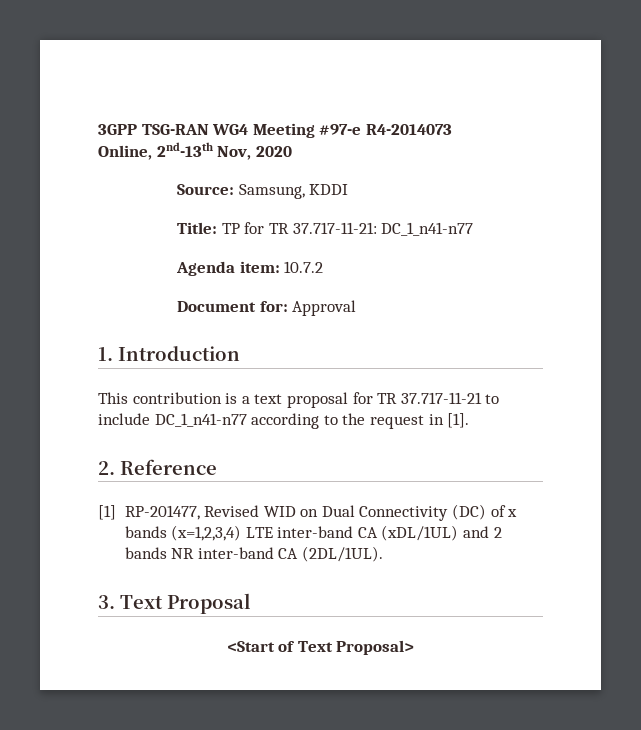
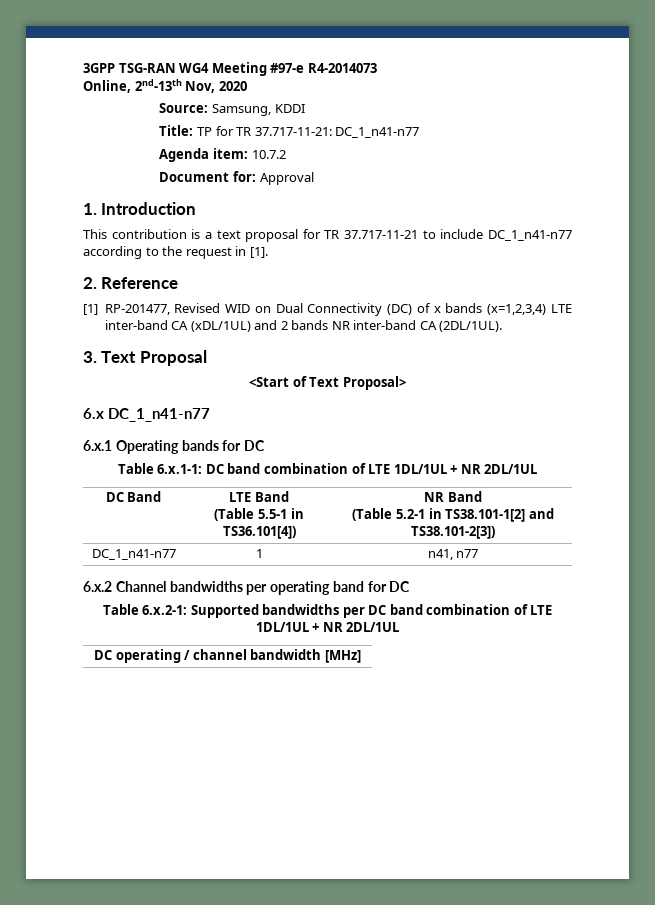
+ 6.x DC_1_n41-n77
+ 6.x.1 Operating bands for DC
+ Table 6.x.1-1: DC band combination of LTE 1DL/1UL + NR 2DL/1UL
+ DC Band | LTE Band
+ (Table 5.5-1 in TS36.101[4]) | NR Band
+ (Table 5.2-1 in TS38.101-1[2] and TS38.101-2[3])
+ DC_1_n41-n77 | 1 | n41, n77
+ 6.x.2 Channel bandwidths per operating band for DC
+ Table 6.x.2-1: Supported bandwidths per DC band combination of LTE 1DL/1UL + NR 2DL/1UL
+ DC operating / channel bandwidth [MHz]

